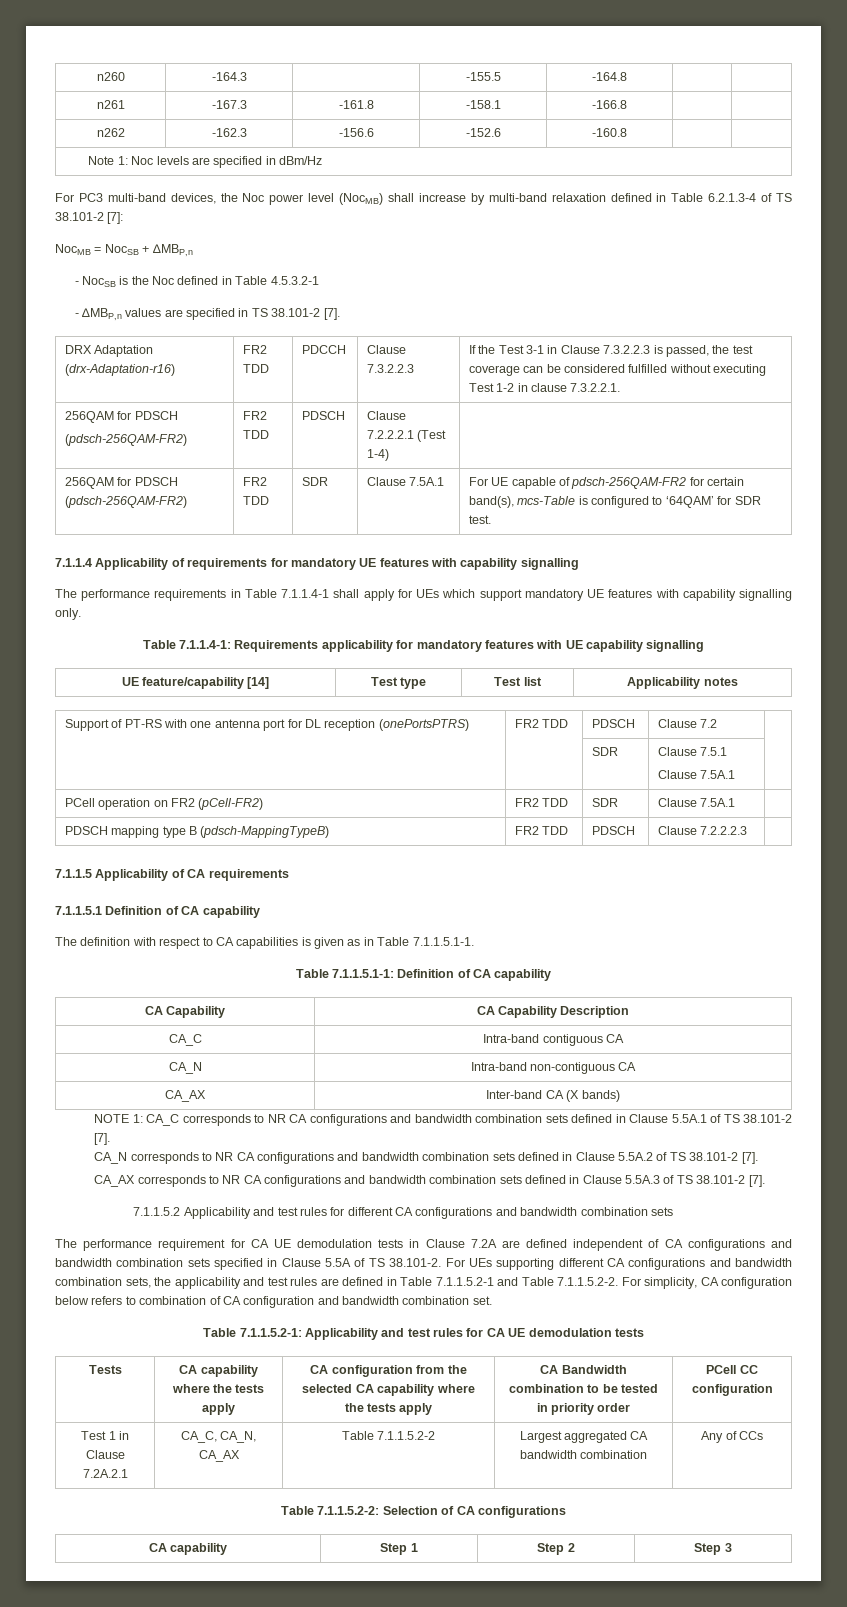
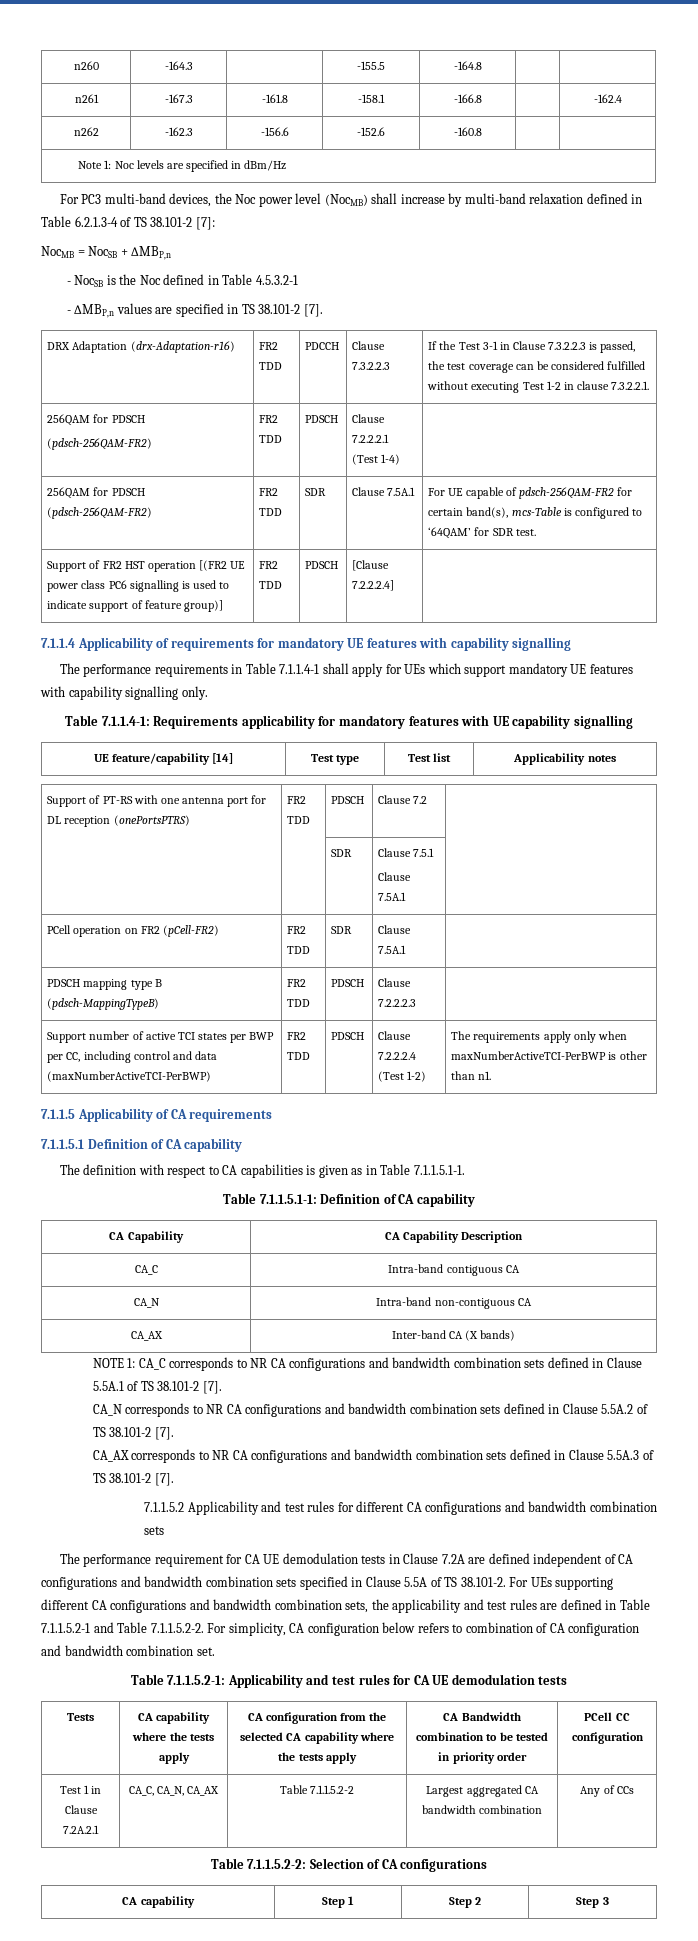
- n261 | -167.3 | -161.8 | -158.1 | -166.8 | |
+ n261 | -167.3 | -161.8 | -158.1 | -166.8 | | -162.4
+ Support of FR2 HST operation [(FR2 UE power class PC6 signalling is used to indicate support of feature group)] | FR2 TDD | PDSCH | [Clause 7.2.2.2.4] |
+ Support number of active TCI states per BWP per CC, including control and data (maxNumberActiveTCI-PerBWP) | FR2 TDD | PDSCH | Clause 7.2.2.2.4 (Test 1-2) | The requirements apply only when maxNumberActiveTCI-PerBWP is other than n1.

